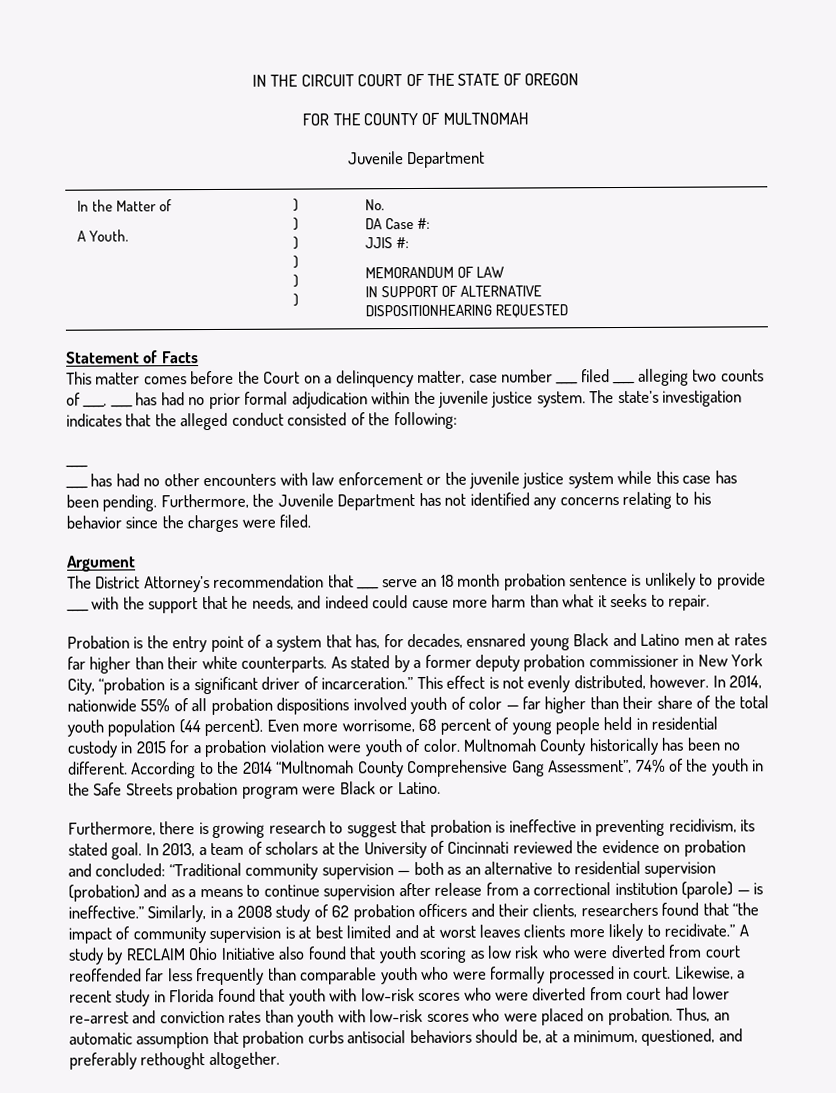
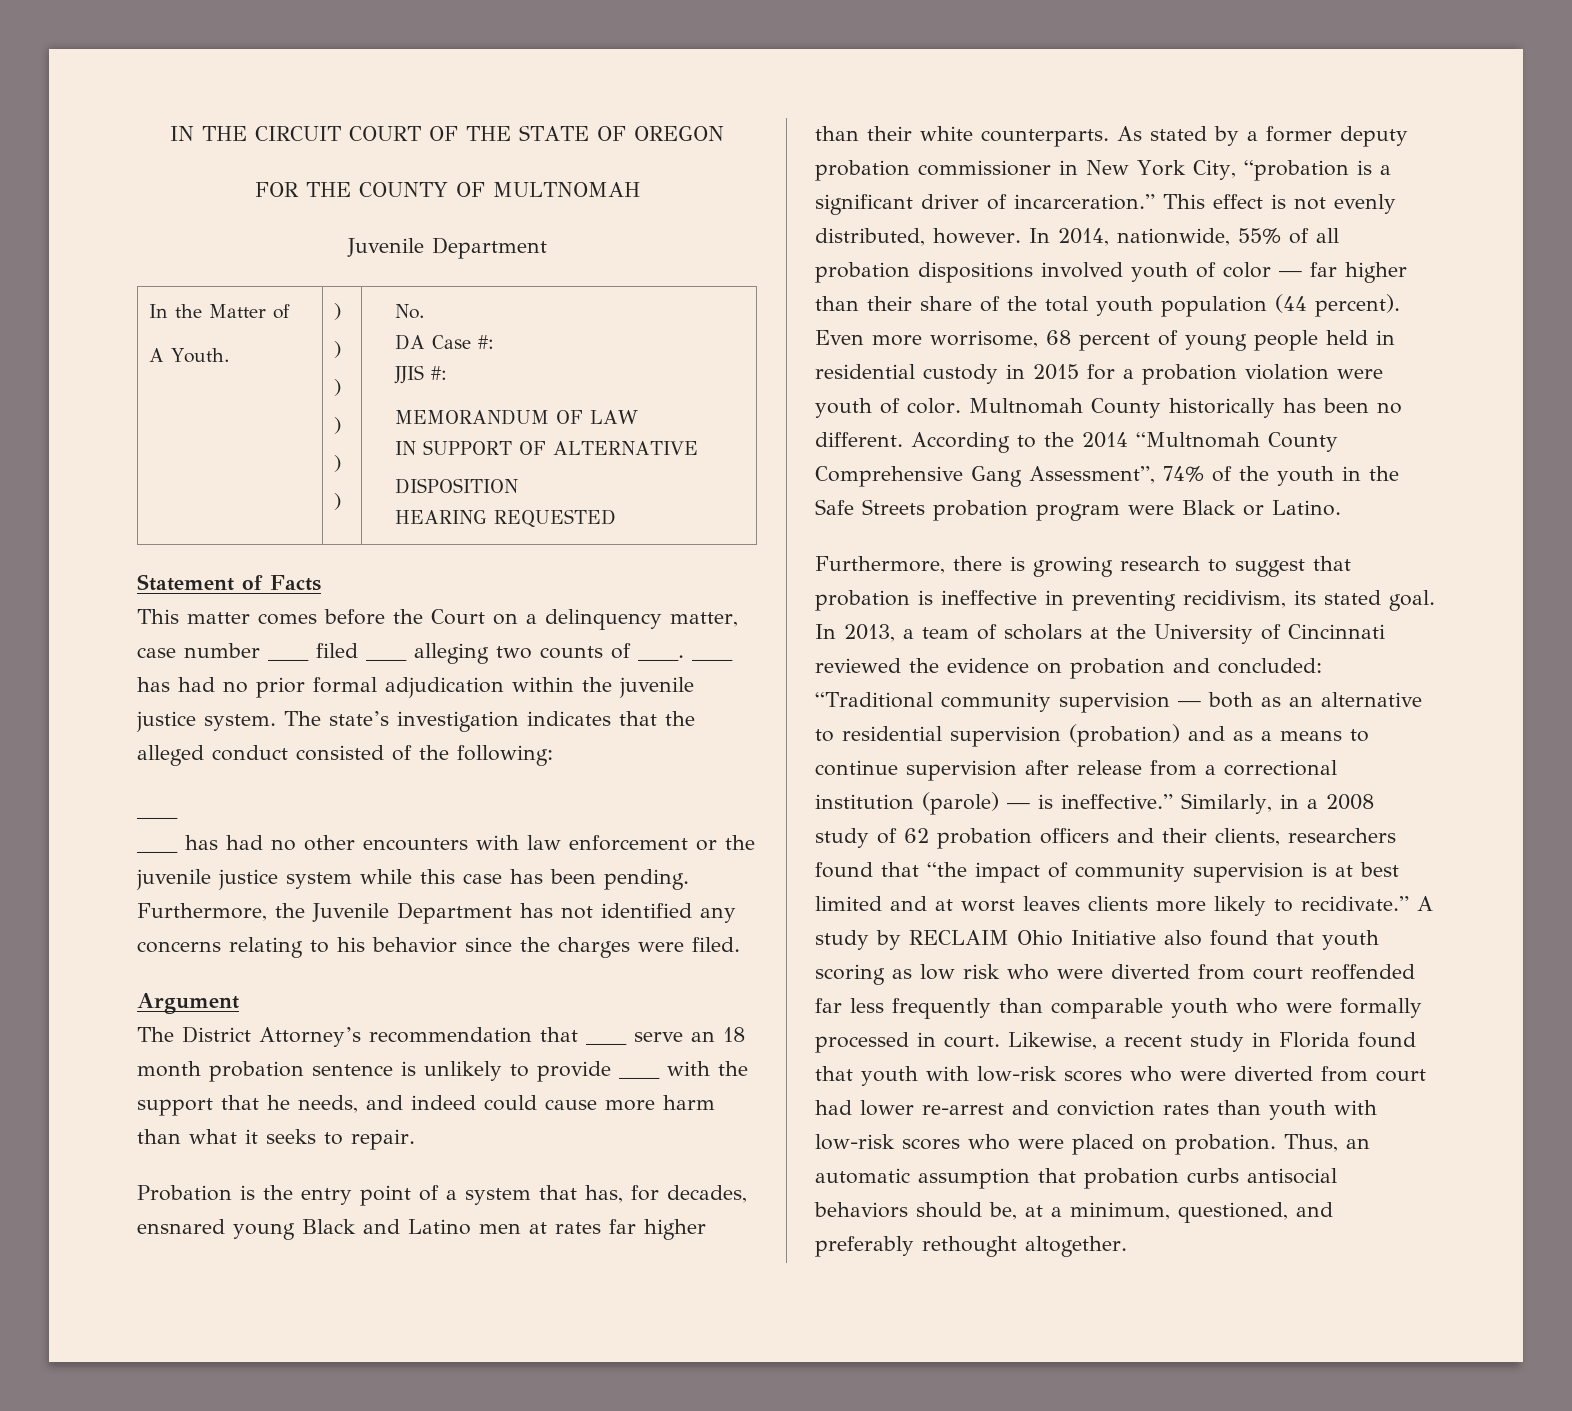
  In the Matter of
  A Youth. | )
  )
  )
  )
  )
  ) | No.
  DA Case #:
  JJIS #:
  MEMORANDUM OF LAW
  IN SUPPORT OF ALTERNATIVE
- DISPOSITIONHEARING REQUESTED
+ DISPOSITION
+ HEARING REQUESTED
- In 2014, nationwide 55% of all probation dispositions involved youth of color — far higher than their share of the total youth population (44 percent).
+ In 2014, nationwide, 55% of all probation dispositions involved youth of color — far higher than their share of the total youth population (44 percent).

